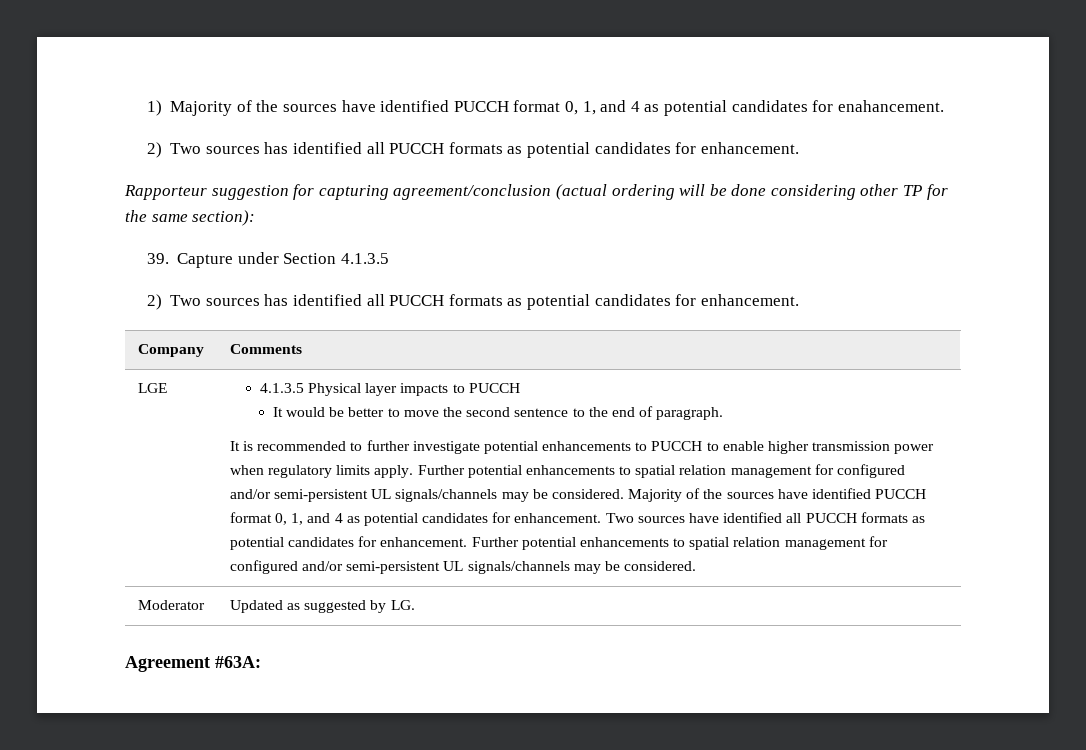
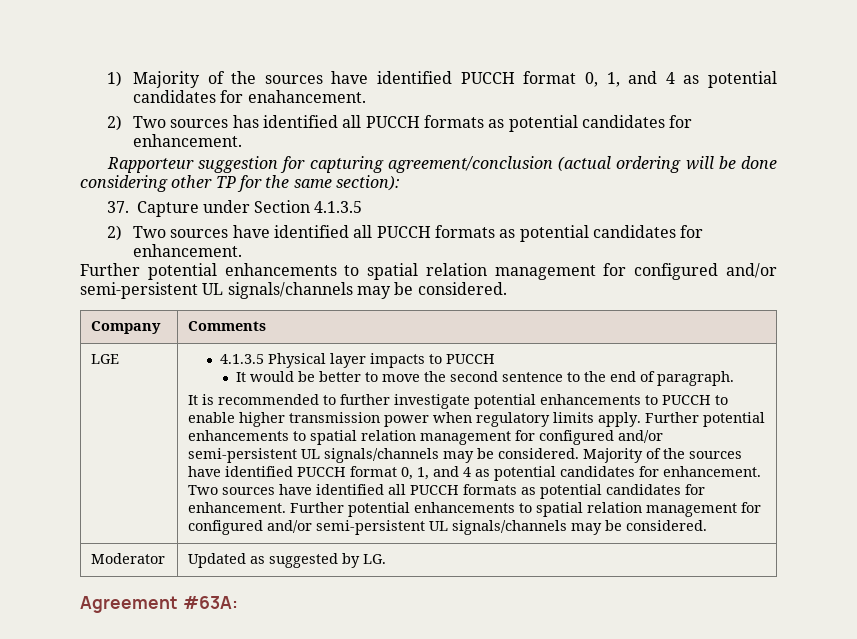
- 39. Capture under Section 4.1.3.5
- 2) Two sources has identified all PUCCH formats as potential candidates for enhancement.
+ 37. Capture under Section 4.1.3.5
+ 2) Two sources have identified all PUCCH formats as potential candidates for enhancement.
+ Further potential enhancements to spatial relation management for configured and/or semi-persistent UL signals/channels may be considered.

